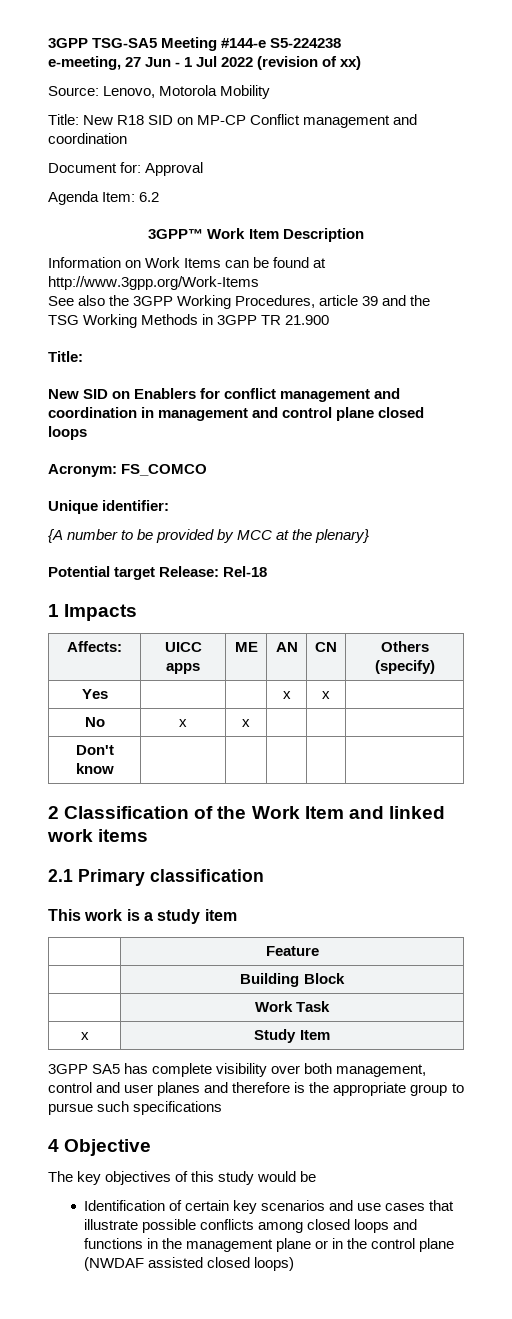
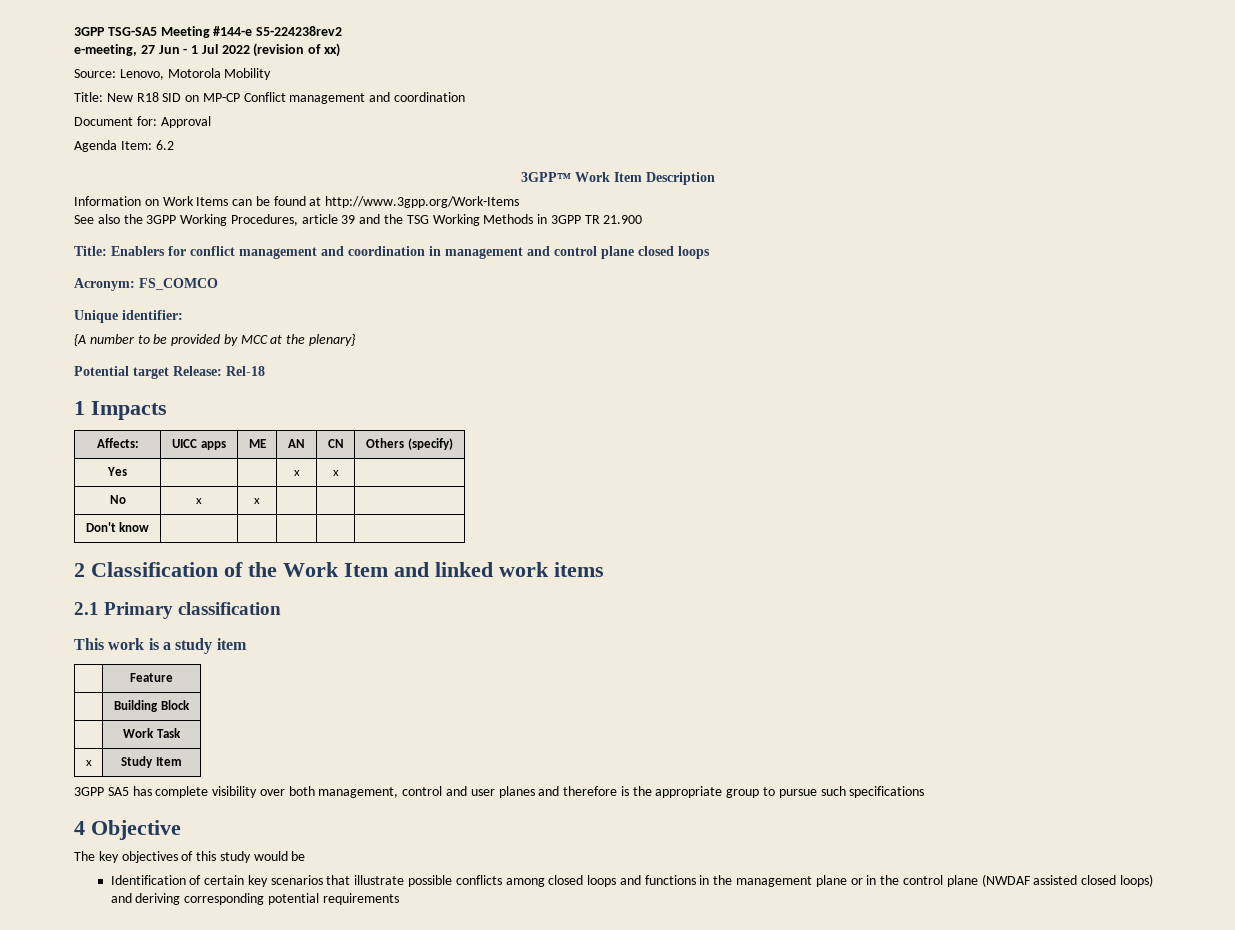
- 3GPP TSG-SA5 Meeting #144-e S5-224238
+ 3GPP TSG-SA5 Meeting #144-e S5-224238rev2
  See also the 3GPP Working Procedures, article 39 and the TSG Working Methods in 3GPP TR 21.900
- Title:
- New SID on Enablers for conflict management and coordination in management and control plane closed loops
+ Title: Enablers for conflict management and coordination in management and control plane closed loops
- Identification of certain key scenarios and use cases that illustrate possible conflicts among closed loops and functions in the management plane or in the control plane (NWDAF assisted closed loops)
+ Identification of certain key scenarios that illustrate possible conflicts among closed loops and functions in the management plane or in the control plane (NWDAF assisted closed loops) and deriving corresponding potential requirements

